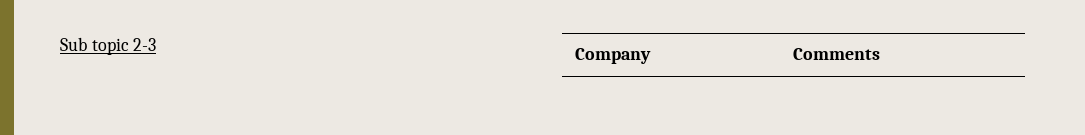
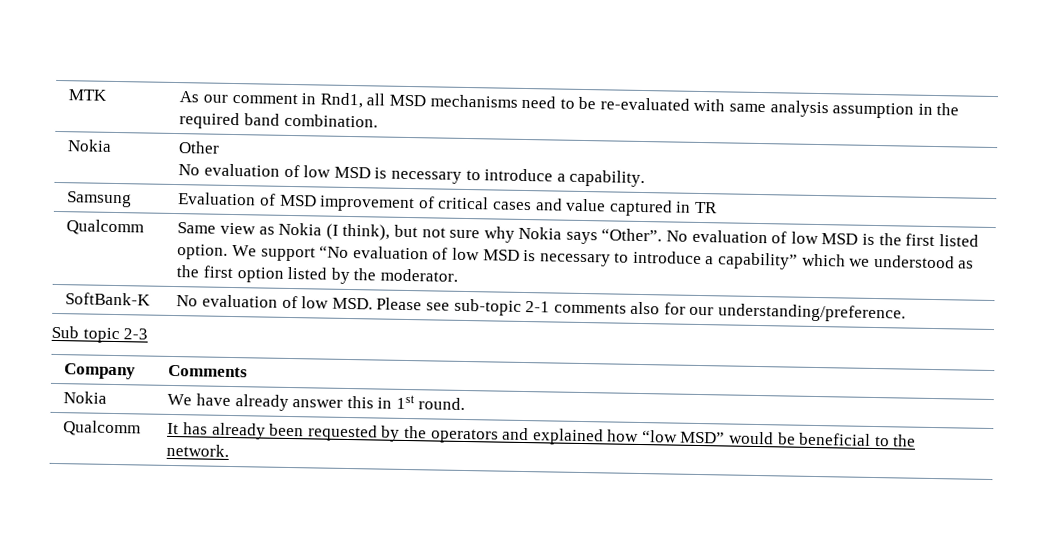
+ MTK | As our comment in Rnd1, all MSD mechanisms need to be re-evaluated with same analysis assumption in the required band combination.
+ Nokia | Other
+ No evaluation of low MSD is necessary to introduce a capability.
+ Samsung | Evaluation of MSD improvement of critical cases and value captured in TR
+ Qualcomm | Same view as Nokia (I think), but not sure why Nokia says “Other”. No evaluation of low MSD is the first listed option. We support “No evaluation of low MSD is necessary to introduce a capability” which we understood as the first option listed by the moderator.
+ SoftBank-K | No evaluation of low MSD. Please see sub-topic 2-1 comments also for our understanding/preference.
+ Nokia | We have already answer this in 1st round.
+ Qualcomm | It has already been requested by the operators and explained how “low MSD” would be beneficial to the network.

